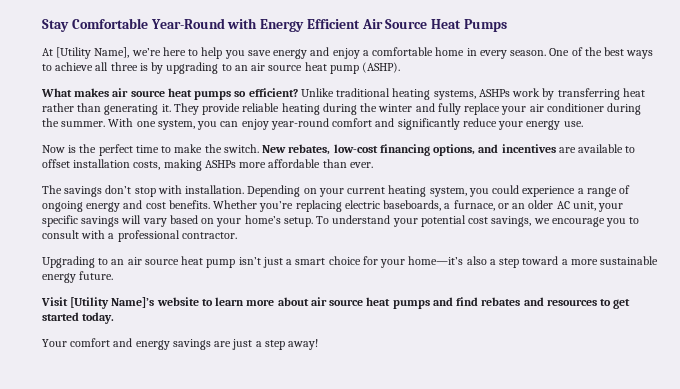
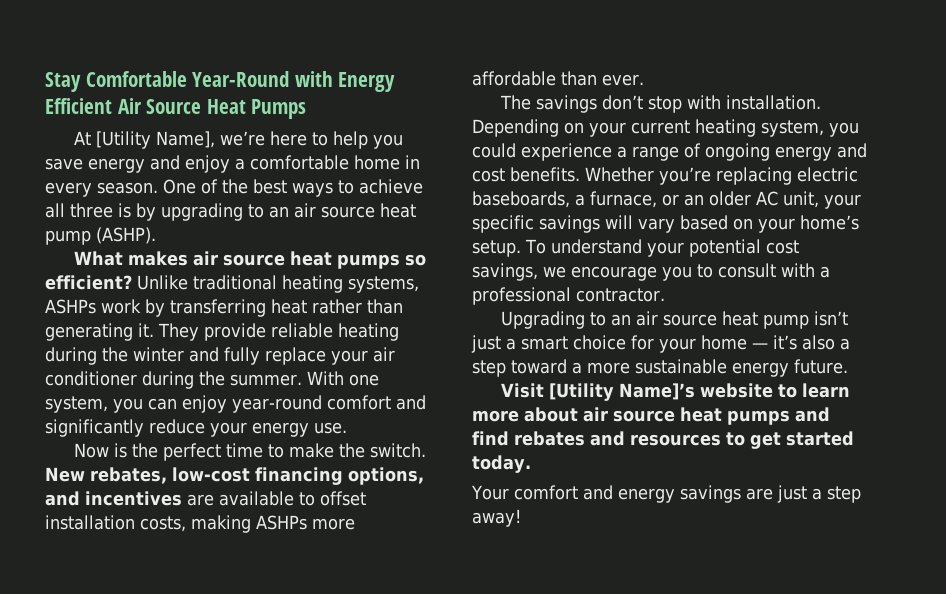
- Upgrading to an air source heat pump isn’t just a smart choice for your home—it’s also a step toward a more sustainable energy future.
+ Upgrading to an air source heat pump isn’t just a smart choice for your home — it’s also a step toward a more sustainable energy future.

